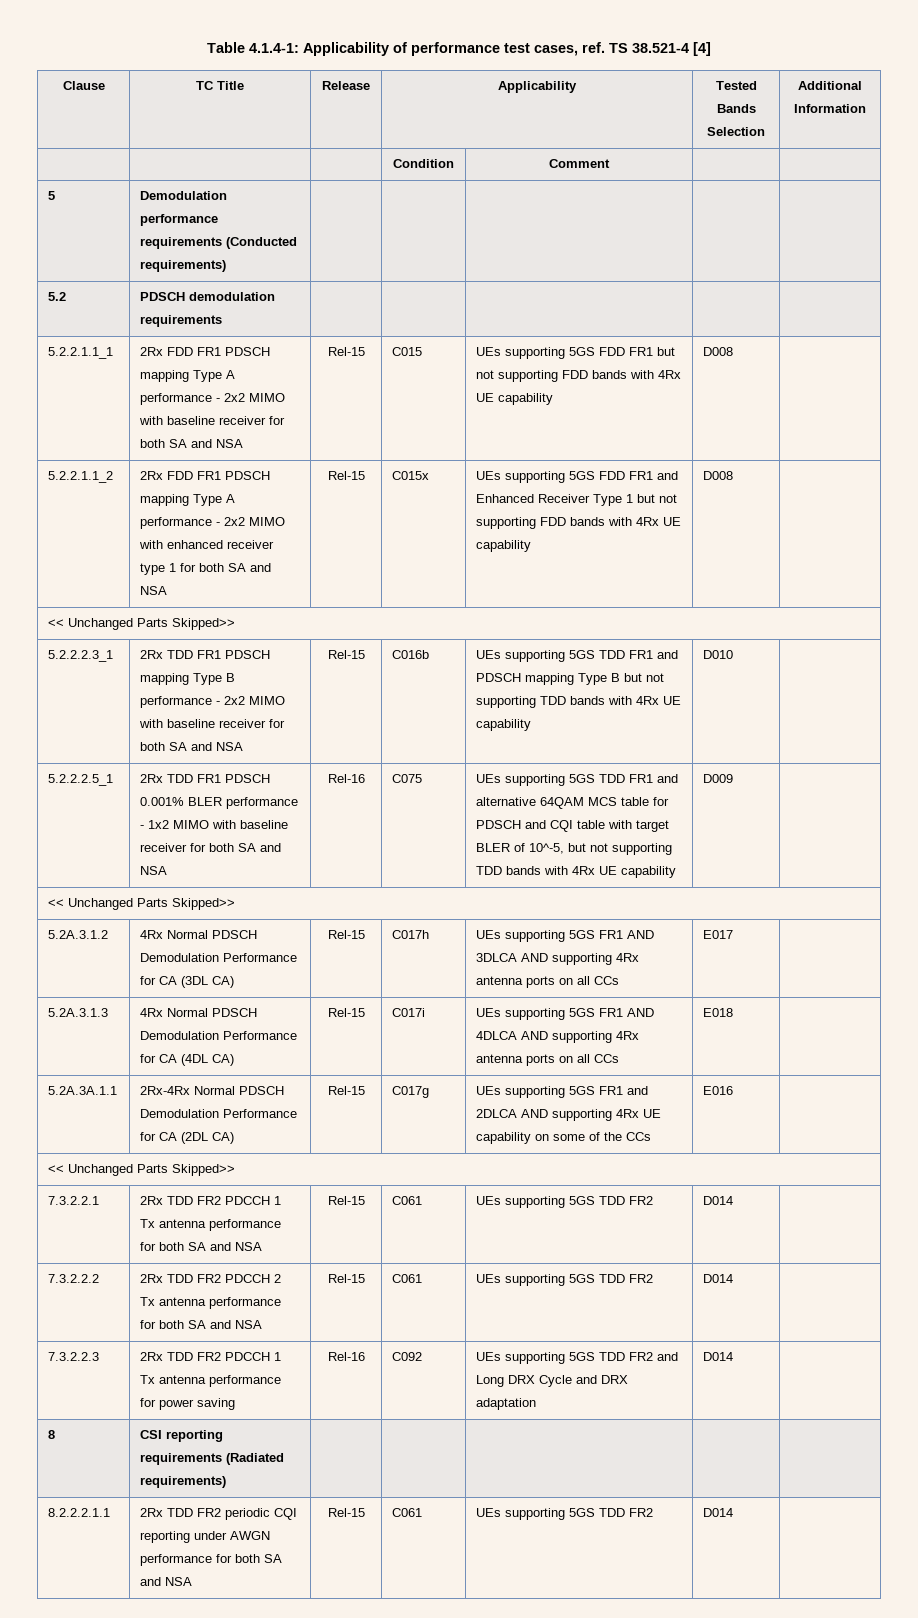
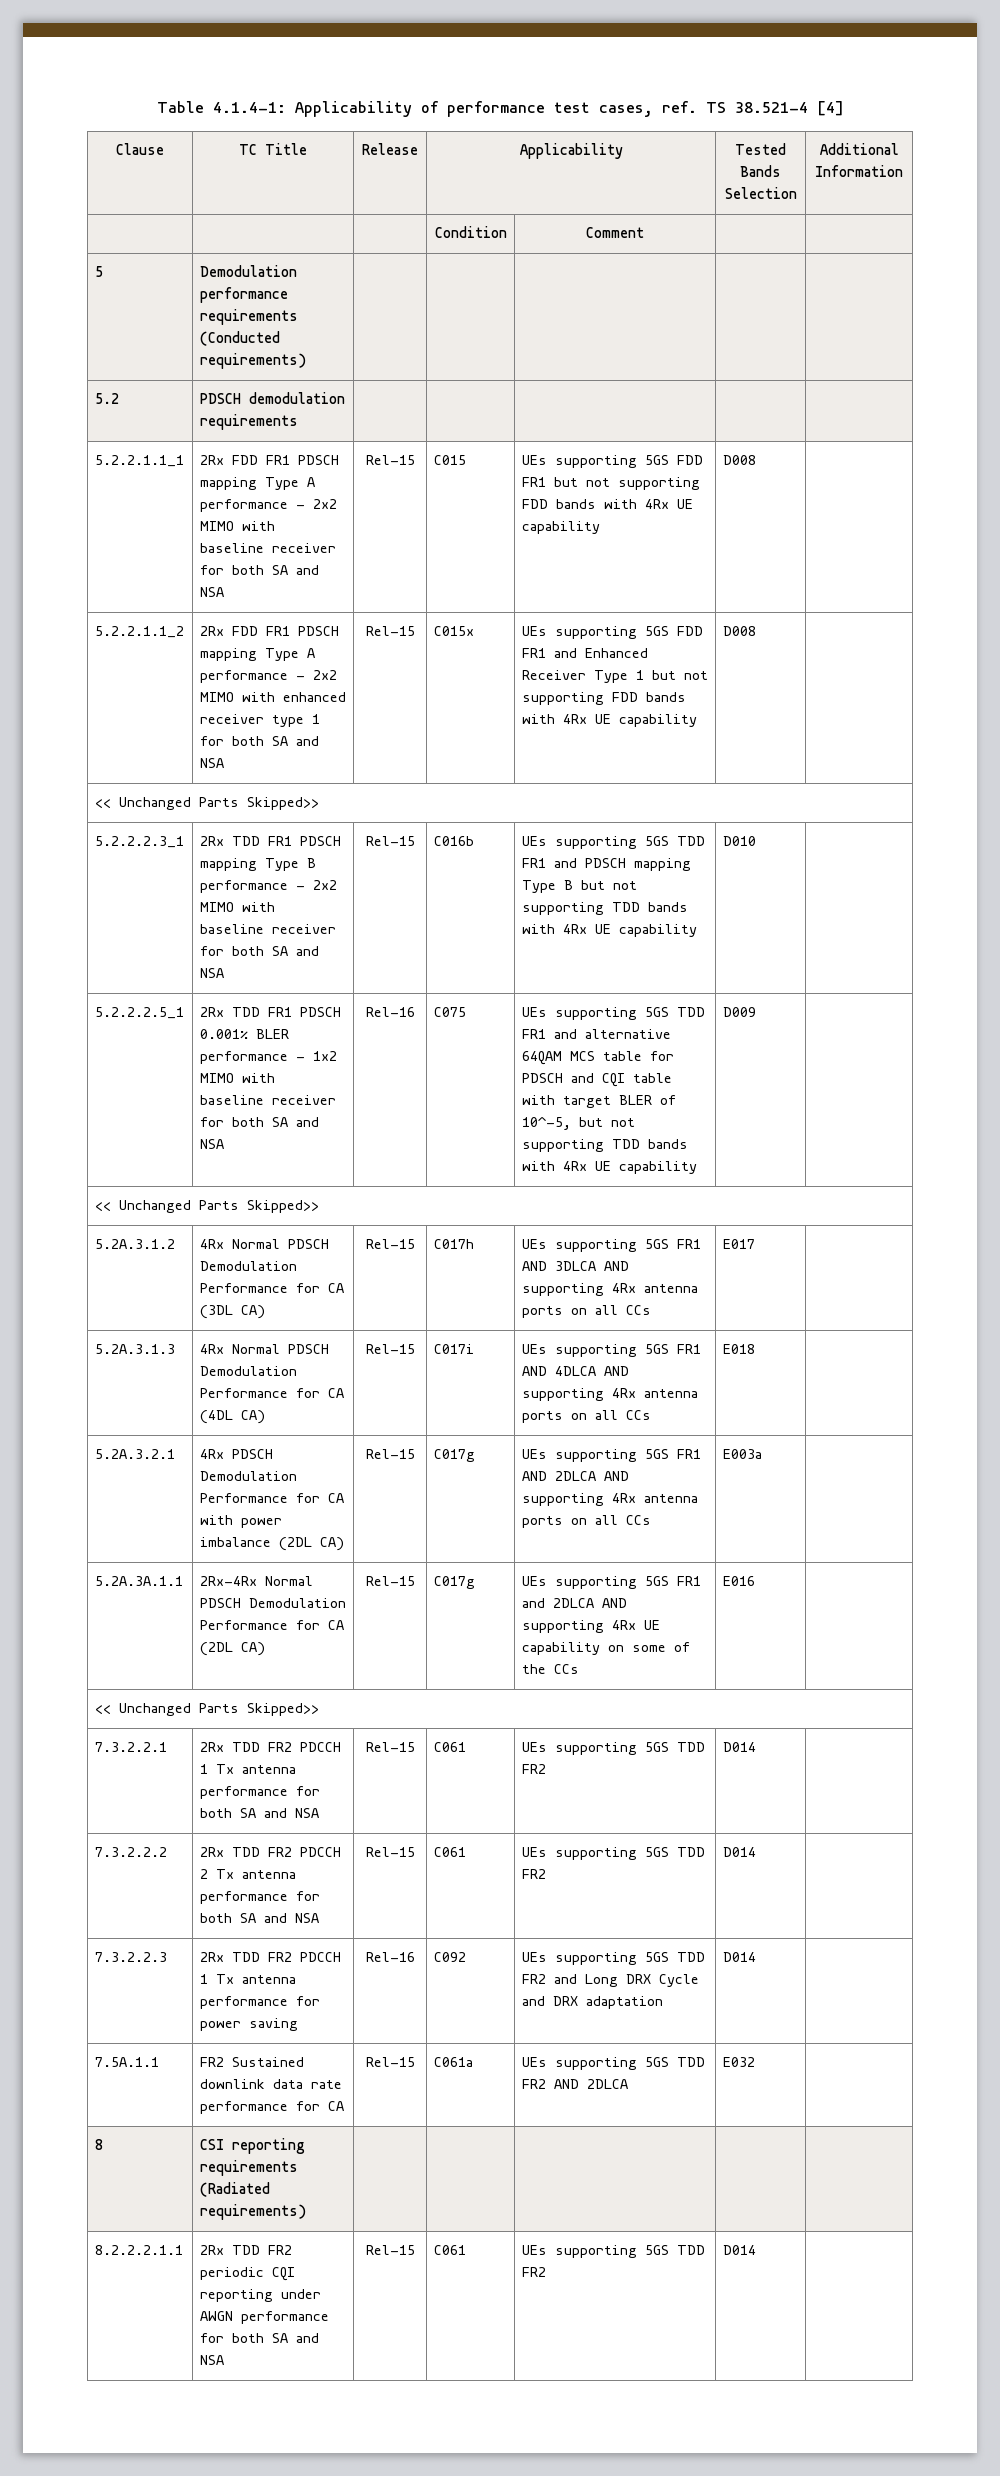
+ 5.2A.3.2.1 | 4Rx PDSCH Demodulation Performance for CA with power imbalance (2DL CA) | Rel-15 | C017g | UEs supporting 5GS FR1 AND 2DLCA AND supporting 4Rx antenna ports on all CCs | E003a |
+ 7.5A.1.1 | FR2 Sustained downlink data rate performance for CA | Rel-15 | C061a | UEs supporting 5GS TDD FR2 AND 2DLCA | E032 |

